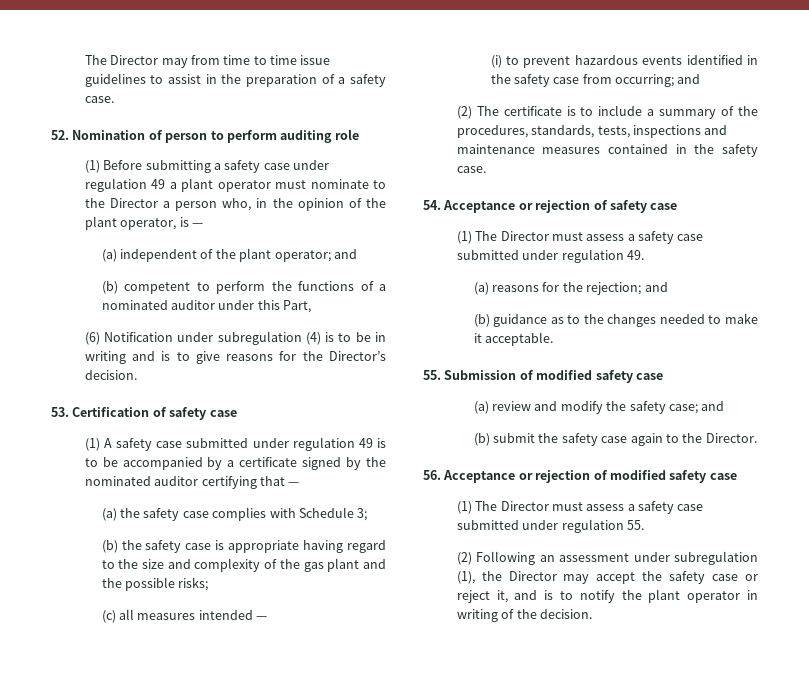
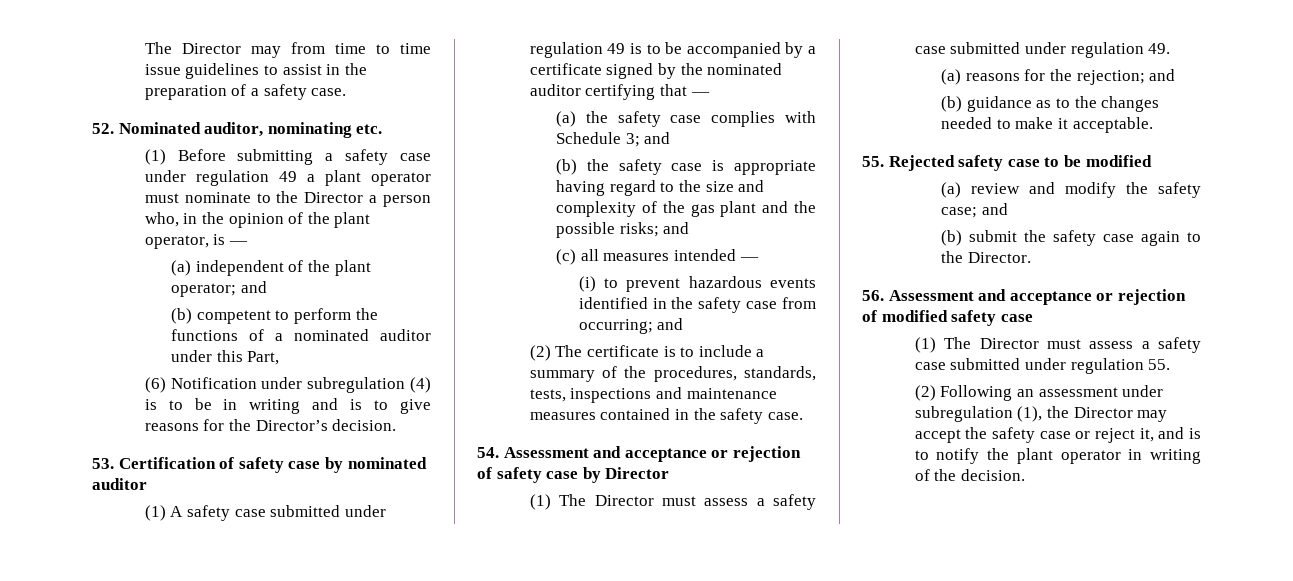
- 52. Nomination of person to perform auditing role
+ 52. Nominated auditor, nominating etc.
- 53. Certification of safety case
+ 53. Certification of safety case by nominated auditor
- (a) the safety case complies with Schedule 3;
+ (a) the safety case complies with Schedule 3; and
- (b) the safety case is appropriate having regard to the size and complexity of the gas plant and the possible risks;
+ (b) the safety case is appropriate having regard to the size and complexity of the gas plant and the possible risks; and
- 54. Acceptance or rejection of safety case
+ 54. Assessment and acceptance or rejection of safety case by Director
- 55. Submission of modified safety case
+ 55. Rejected safety case to be modified
- 56. Acceptance or rejection of modified safety case
+ 56. Assessment and acceptance or rejection of modified safety case

